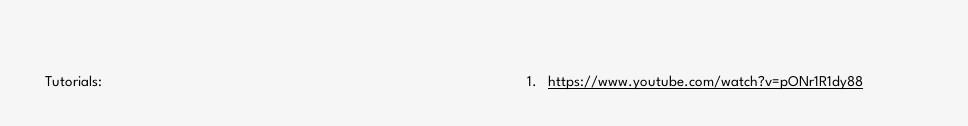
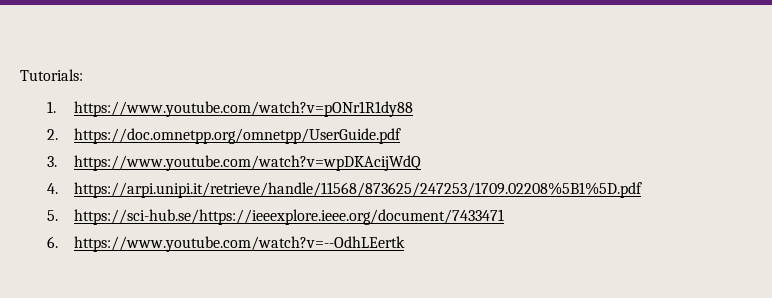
+ 2. https://doc.omnetpp.org/omnetpp/UserGuide.pdf
+ 3. https://www.youtube.com/watch?v=wpDKAcijWdQ
+ 4. https://arpi.unipi.it/retrieve/handle/11568/873625/247253/1709.02208%5B1%5D.pdf
+ 5. https://sci-hub.se/https://ieeexplore.ieee.org/document/7433471
+ 6. https://www.youtube.com/watch?v=--OdhLEertk

